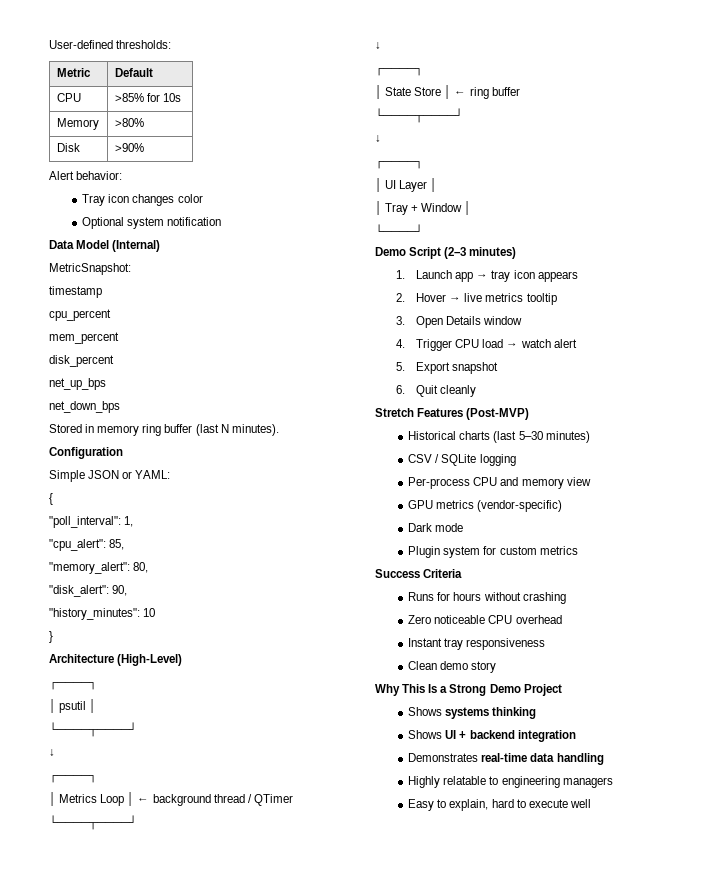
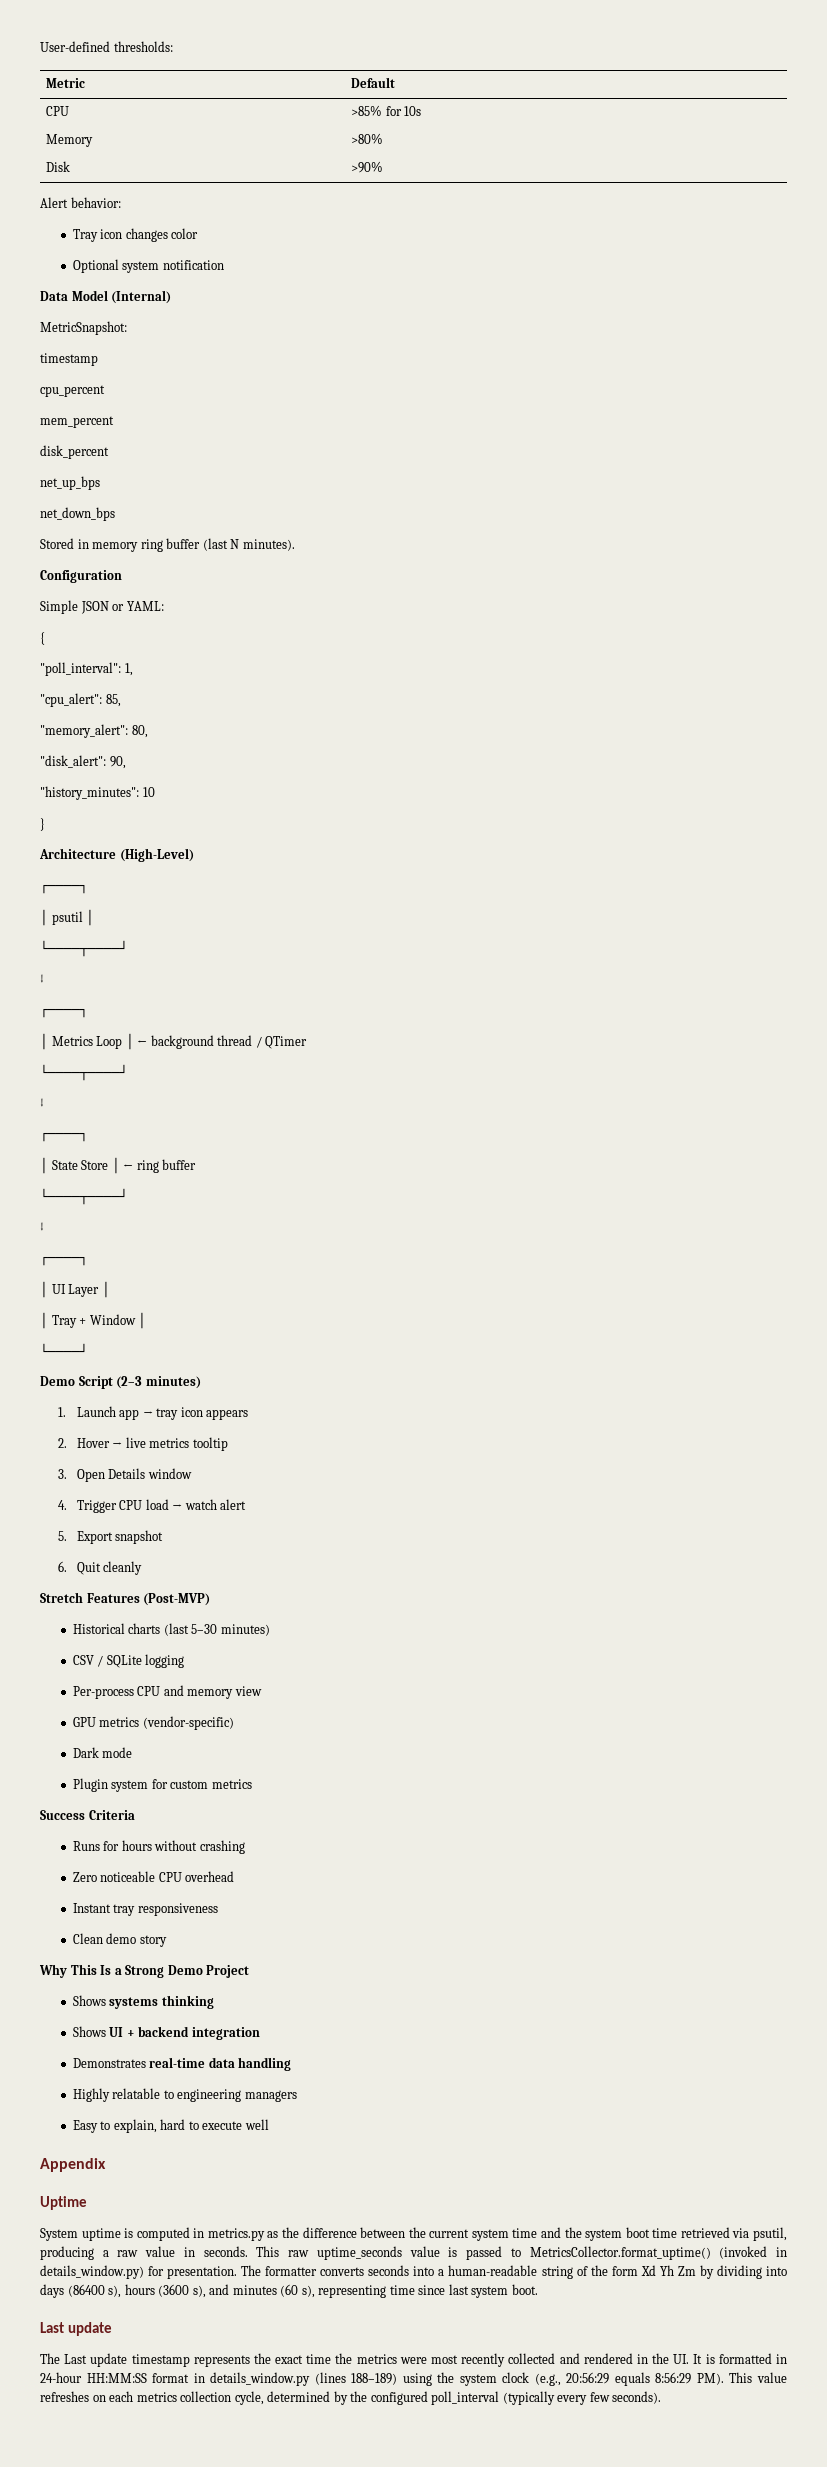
+ Appendix
+ Uptime
+ System uptime is computed in metrics.py as the difference between the current system time and the system boot time retrieved via psutil, producing a raw value in seconds. This raw uptime_seconds value is passed to MetricsCollector.format_uptime() (invoked in details_window.py) for presentation. The formatter converts seconds into a human-readable string of the form Xd Yh Zm by dividing into days (86400 s), hours (3600 s), and minutes (60 s), representing time since last system boot.
+ Last update
+ The Last update timestamp represents the exact time the metrics were most recently collected and rendered in the UI. It is formatted in 24-hour HH:MM:SS format in details_window.py (lines 188–189) using the system clock (e.g., 20:56:29 equals 8:56:29 PM). This value refreshes on each metrics collection cycle, determined by the configured poll_interval (typically every few seconds).

